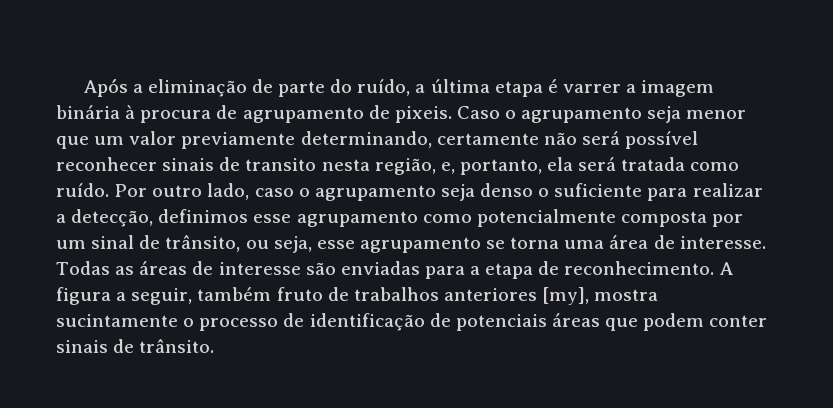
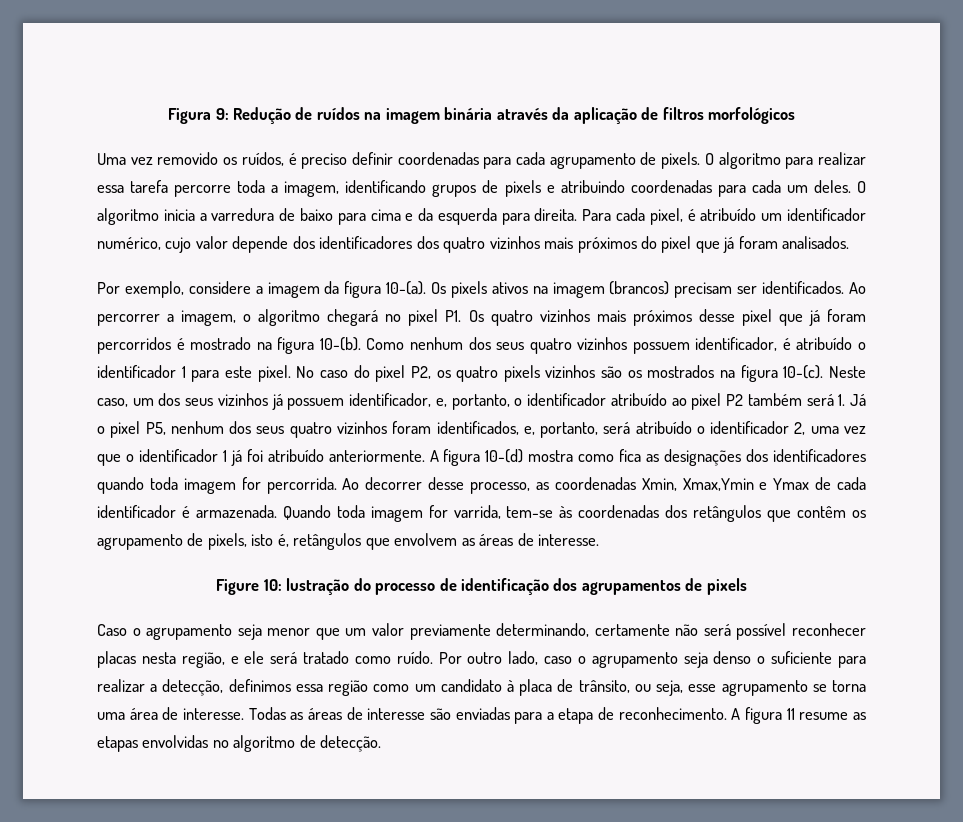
- Após a eliminação de parte do ruído, a última etapa é varrer a imagem binária à procura de agrupamento de pixeis. Caso o agrupamento seja menor que um valor previamente determinando, certamente não será possível reconhecer sinais de transito nesta região, e, portanto, ela será tratada como ruído.
+ Figura 9: Redução de ruídos na imagem binária através da aplicação de filtros morfológicos
+ Uma vez removido os ruídos, é preciso definir coordenadas para cada agrupamento de pixels. O algoritmo para realizar essa tarefa percorre toda a imagem, identificando grupos de pixels e atribuindo coordenadas para cada um deles. O algoritmo inicia a varredura de baixo para cima e da esquerda para direita. Para cada pixel, é atribuído um identificador numérico, cujo valor depende dos identificadores dos quatro vizinhos mais próximos do pixel que já foram analisados.
+ Por exemplo, considere a imagem da figura 10-(a). Os pixels ativos na imagem (brancos) precisam ser identificados. Ao percorrer a imagem, o algoritmo chegará no pixel P1. Os quatro vizinhos mais próximos desse pixel que já foram percorridos é mostrado na figura 10-(b). Como nenhum dos seus quatro vizinhos possuem identificador, é atribuído o identificador 1 para este pixel. No caso do pixel P2, os quatro pixels vizinhos são os mostrados na figura 10-(c). Neste caso, um dos seus vizinhos já possuem identificador, e, portanto, o identificador atribuído ao pixel P2 também será 1. Já o pixel P5, nenhum dos seus quatro vizinhos foram identificados, e, portanto, será atribuído o identificador 2, uma vez que o identificador 1 já foi atribuído anteriormente. A figura 10-(d) mostra como fica as designações dos identificadores quando toda imagem for percorrida. Ao decorrer desse processo, as coordenadas Xmin, Xmax,Ymin e Ymax de cada identificador é armazenada. Quando toda imagem for varrida, tem-se às coordenadas dos retângulos que contêm os agrupamento de pixels, isto é, retângulos que envolvem as áreas de interesse.
+ Figure 10: lustração do processo de identificação dos agrupamentos de pixels
+ Caso o agrupamento seja menor que um valor previamente determinando, certamente não será possível reconhecer placas nesta região, e ele será tratado como ruído.
- Por outro lado, caso o agrupamento seja denso o suficiente para realizar a detecção, definimos esse agrupamento como potencialmente composta por um sinal de trânsito, ou seja, esse agrupamento se torna uma área de interesse.
+ Por outro lado, caso o agrupamento seja denso o suficiente para realizar a detecção, definimos essa região como um candidato à placa de trânsito, ou seja, esse agrupamento se torna uma área de interesse.
- A figura a seguir, também fruto de trabalhos anteriores [my], mostra sucintamente o processo de identificação de potenciais áreas que podem conter sinais de trânsito.
+ A figura 11 resume as etapas envolvidas no algoritmo de detecção.

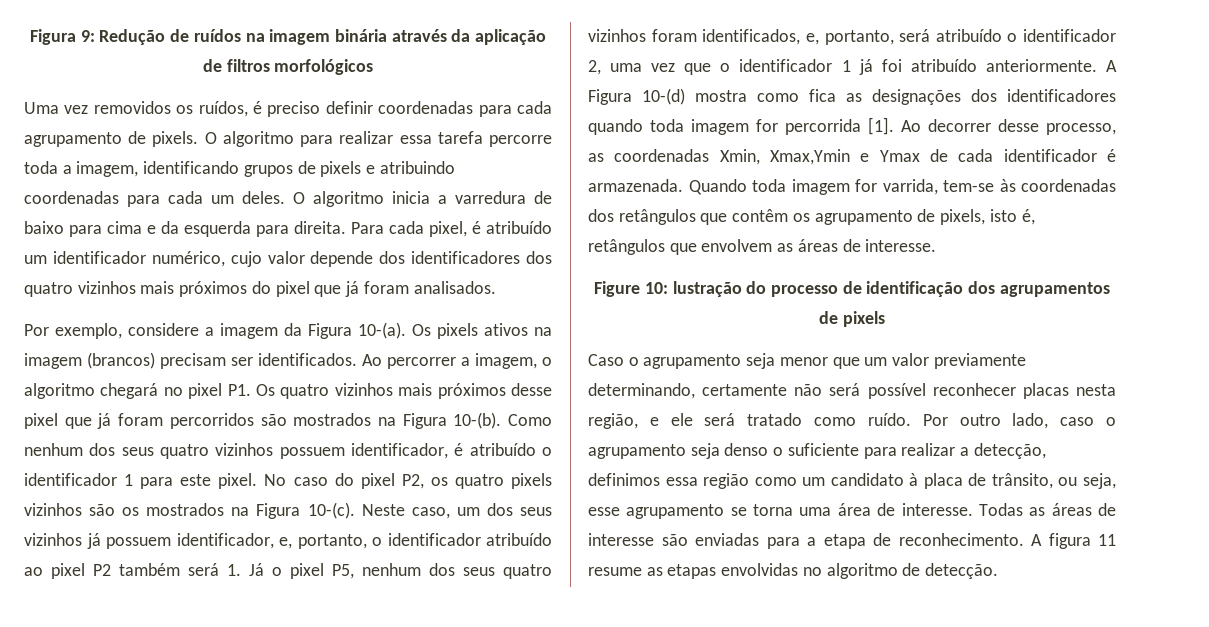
- Uma vez removido os ruídos, é preciso definir coordenadas para cada agrupamento de pixels.
+ Uma vez removidos os ruídos, é preciso definir coordenadas para cada agrupamento de pixels.
- Por exemplo, considere a imagem da figura 10-(a).
+ Por exemplo, considere a imagem da Figura 10-(a).
- Ao percorrer a imagem, o algoritmo chegará no pixel P1. Os quatro vizinhos mais próximos desse pixel que já foram percorridos é mostrado na figura 10-(b).
+ Ao percorrer a imagem, o algoritmo chegará no pixel P1. Os quatro vizinhos mais próximos desse pixel que já foram percorridos são mostrados na Figura 10-(b).
- No caso do pixel P2, os quatro pixels vizinhos são os mostrados na figura 10-(c).
+ No caso do pixel P2, os quatro pixels vizinhos são os mostrados na Figura 10-(c).
- A figura 10-(d) mostra como fica as designações dos identificadores quando toda imagem for percorrida.
+ A Figura 10-(d) mostra como fica as designações dos identificadores quando toda imagem for percorrida [1].

